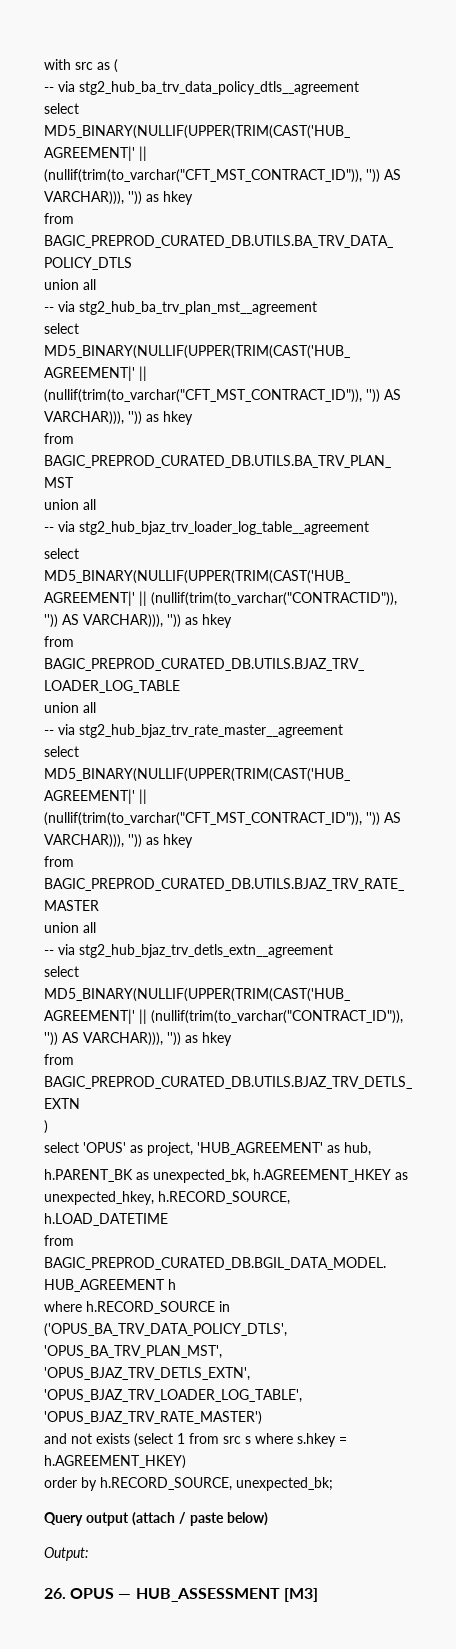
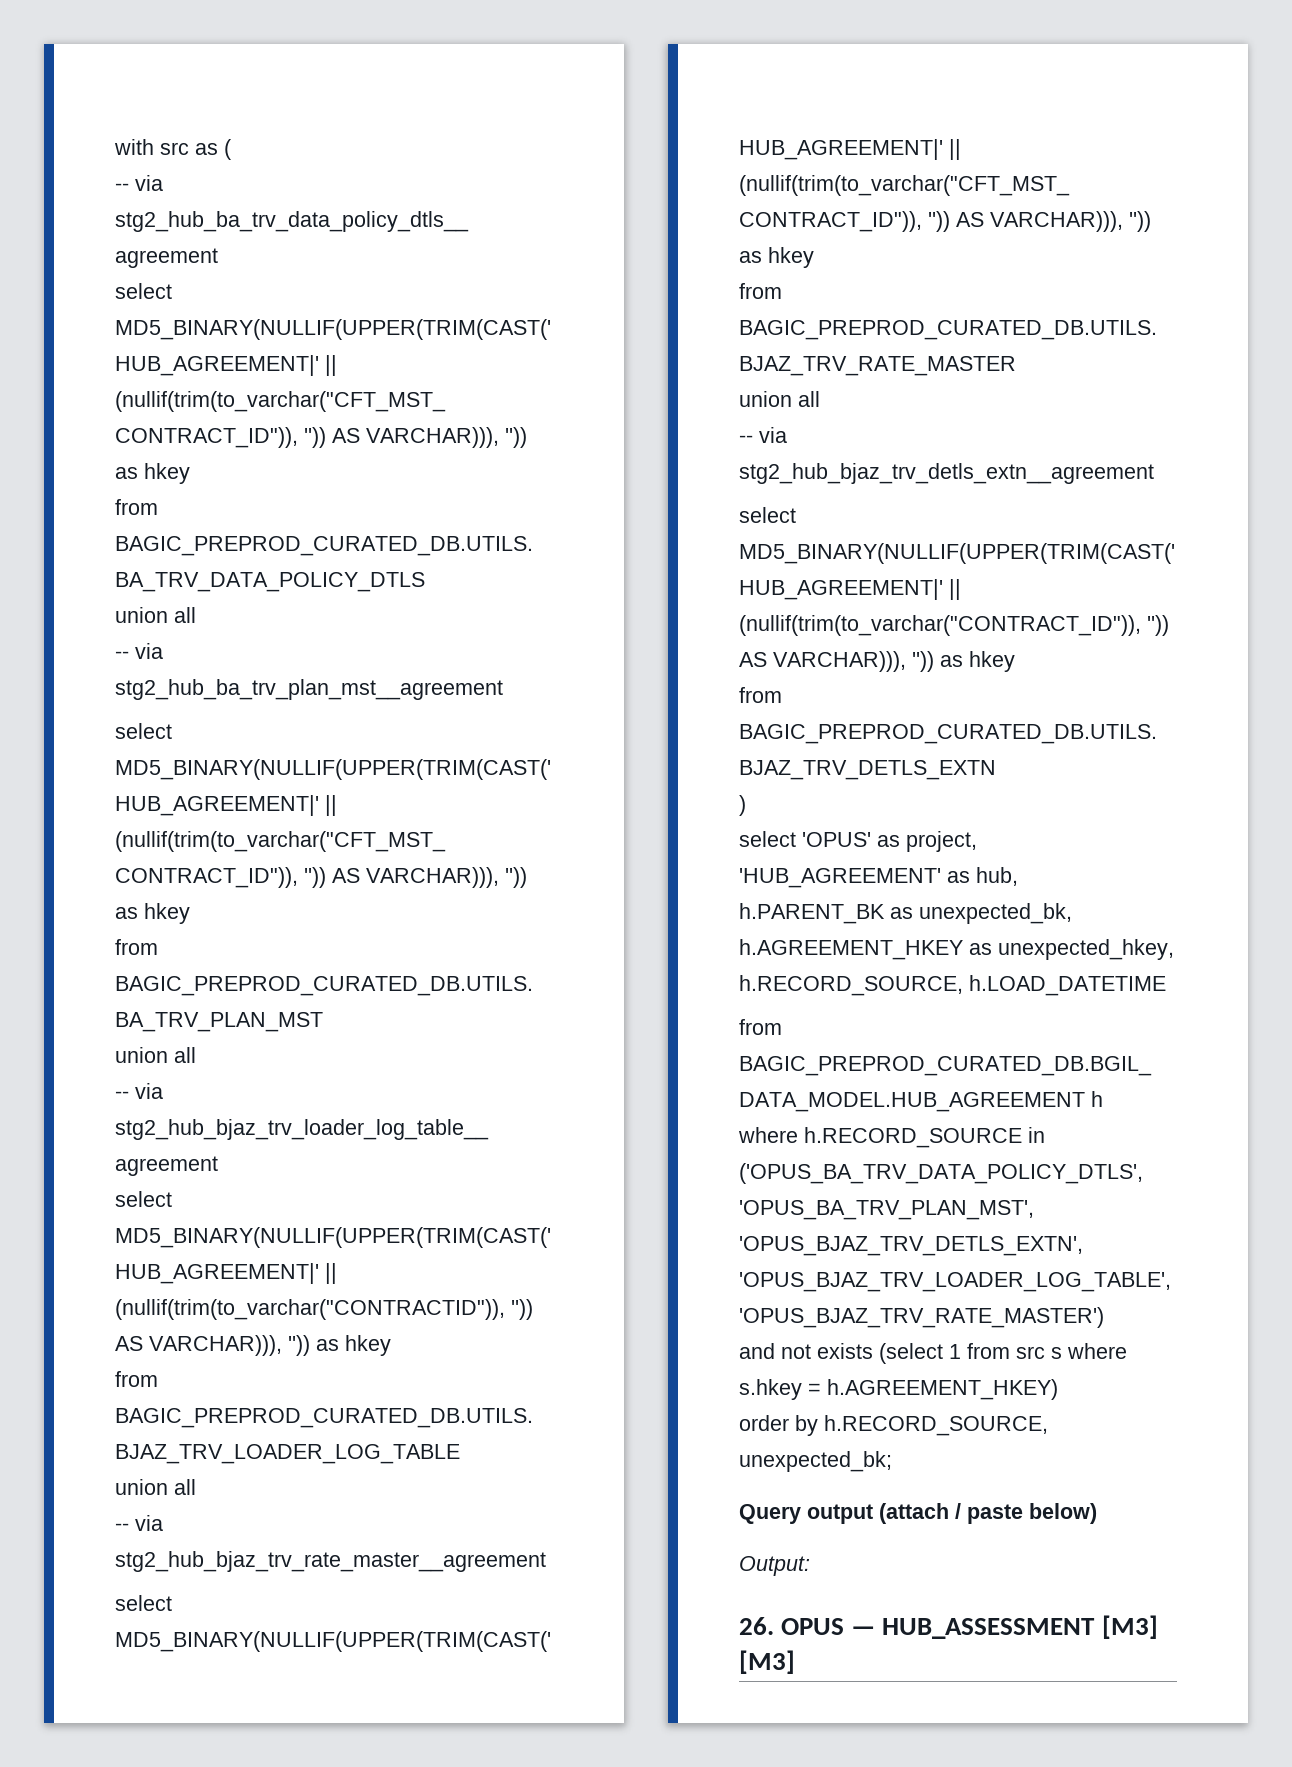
- 26. OPUS — HUB_ASSESSMENT [M3]
+ 26. OPUS — HUB_ASSESSMENT [M3] [M3]

